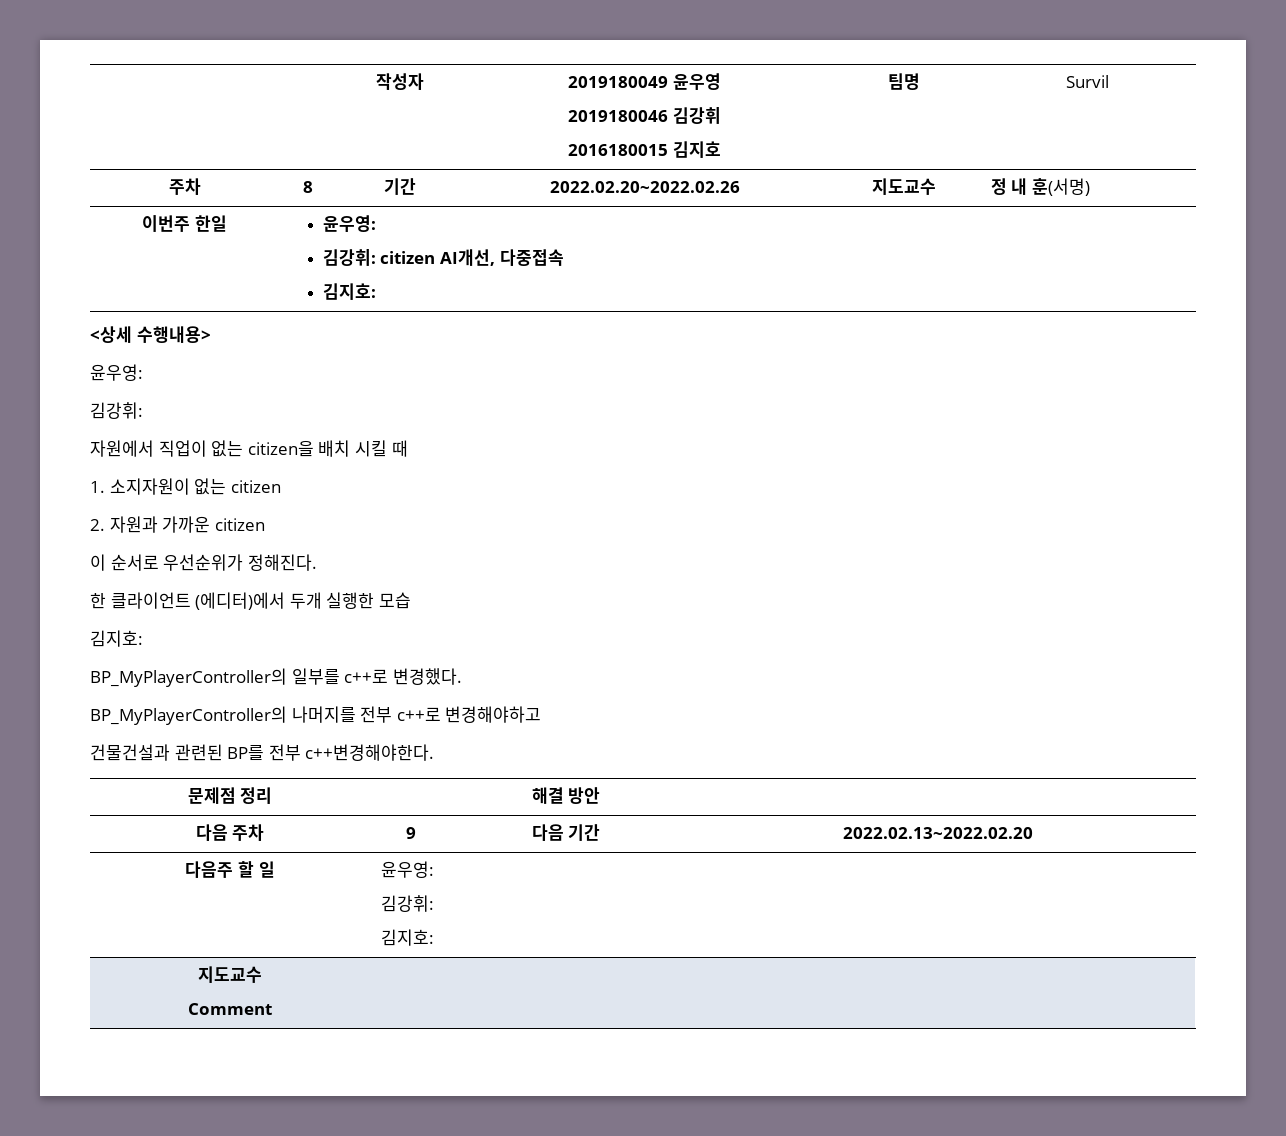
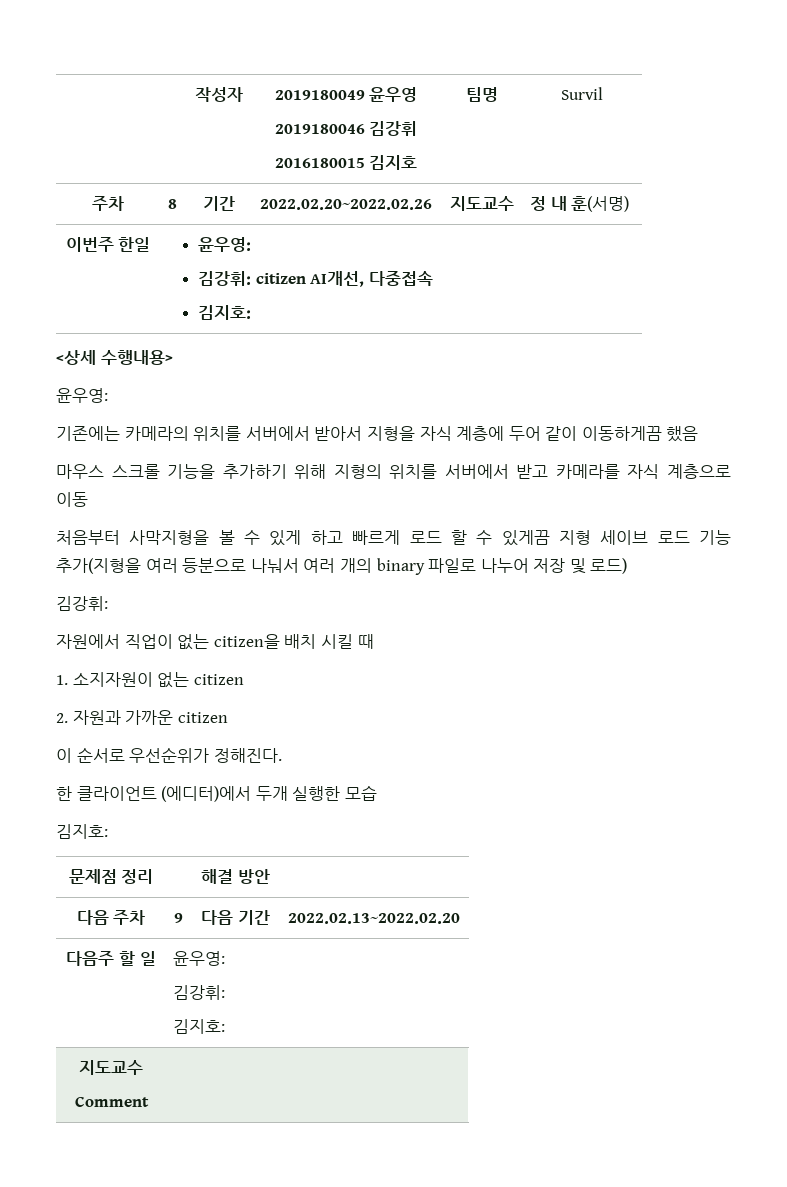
+ 기존에는 카메라의 위치를 서버에서 받아서 지형을 자식 계층에 두어 같이 이동하게끔 했음
+ 마우스 스크롤 기능을 추가하기 위해 지형의 위치를 서버에서 받고 카메라를 자식 계층으로 이동
+ 처음부터 사막지형을 볼 수 있게 하고 빠르게 로드 할 수 있게끔 지형 세이브 로드 기능 추가(지형을 여러 등분으로 나눠서 여러 개의 binary 파일로 나누어 저장 및 로드)
- BP_MyPlayerController의 일부를 c++로 변경했다.
- BP_MyPlayerController의 나머지를 전부 c++로 변경해야하고
- 건물건설과 관련된 BP를 전부 c++변경해야한다.

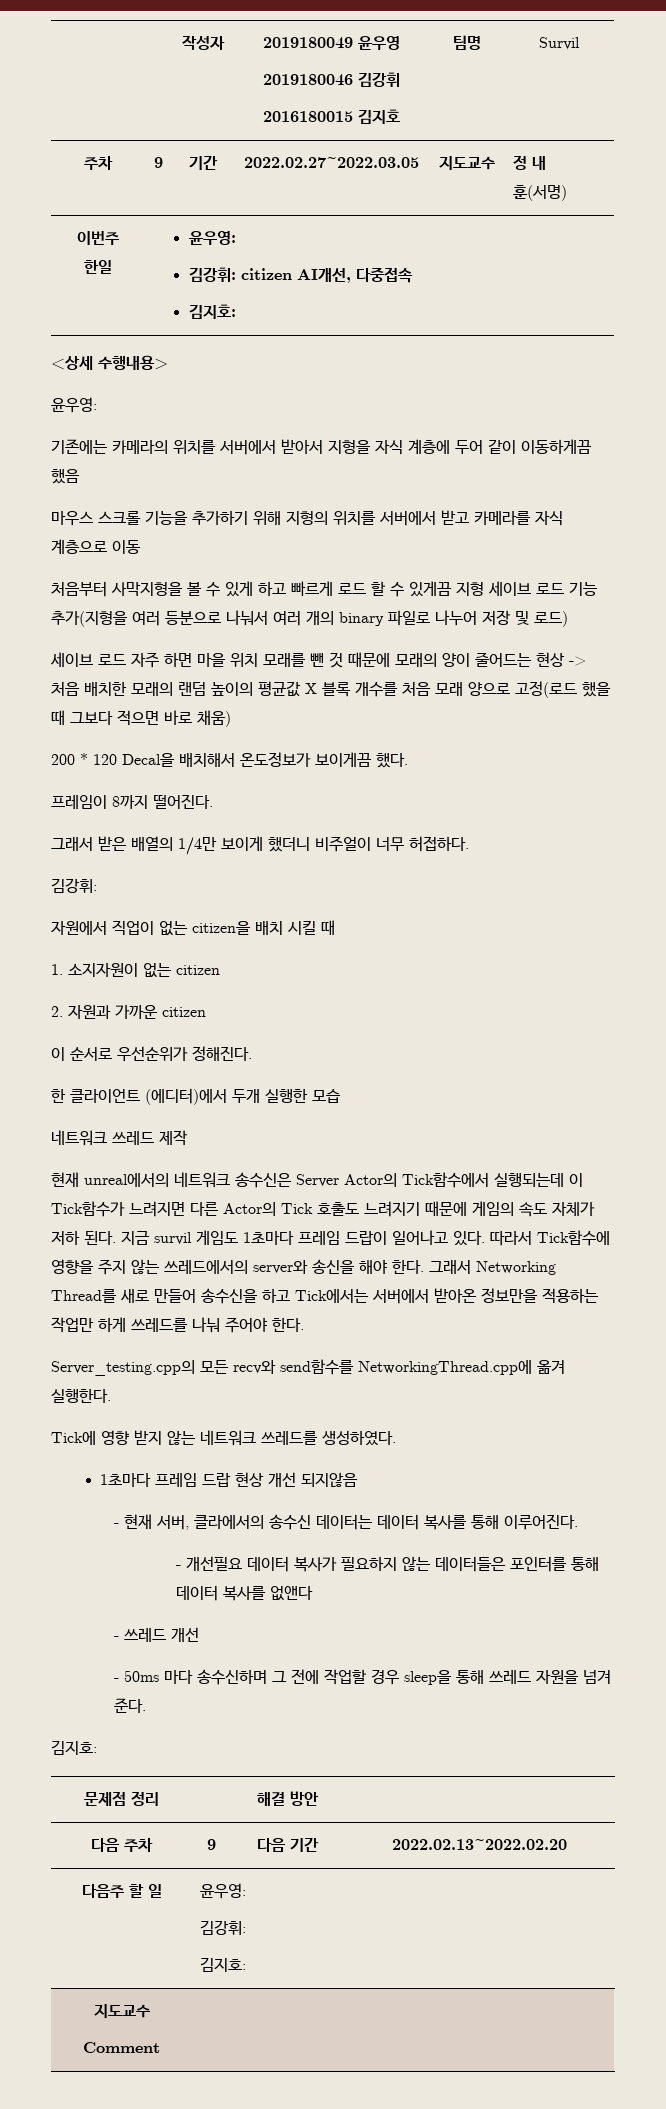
- 주차 | 8 | 기간 | 2022.02.20~2022.02.26 | 지도교수 | 정 내 훈(서명)
+ 주차 | 9 | 기간 | 2022.02.27~2022.03.05 | 지도교수 | 정 내 훈(서명)
+ 세이브 로드 자주 하면 마을 위치 모래를 뺀 것 때문에 모래의 양이 줄어드는 현상 -> 처음 배치한 모래의 랜덤 높이의 평균값 X 블록 개수를 처음 모래 양으로 고정(로드 했을 때 그보다 적으면 바로 채움)
+ 200 * 120 Decal을 배치해서 온도정보가 보이게끔 했다.
+ 프레임이 8까지 떨어진다.
+ 그래서 받은 배열의 1/4만 보이게 했더니 비주얼이 너무 허접하다.
+ 네트워크 쓰레드 제작
+ 현재 unreal에서의 네트워크 송수신은 Server Actor의 Tick함수에서 실행되는데 이 Tick함수가 느려지면 다른 Actor의 Tick 호출도 느려지기 때문에 게임의 속도 자체가 저하 된다. 지금 survil 게임도 1초마다 프레임 드랍이 일어나고 있다. 따라서 Tick함수에 영향을 주지 않는 쓰레드에서의 server와 송신을 해야 한다. 그래서 Networking Thread를 새로 만들어 송수신을 하고 Tick에서는 서버에서 받아온 정보만을 적용하는 작업만 하게 쓰레드를 나눠 주어야 한다.
+ Server_testing.cpp의 모든 recv와 send함수를 NetworkingThread.cpp에 옮겨 실행한다.
+ Tick에 영향 받지 않는 네트워크 쓰레드를 생성하였다.
+ 1초마다 프레임 드랍 현상 개선 되지않음
+ - 현재 서버, 클라에서의 송수신 데이터는 데이터 복사를 통해 이루어진다.
+ - 개선필요 데이터 복사가 필요하지 않는 데이터들은 포인터를 통해 데이터 복사를 없앤다
+ - 쓰레드 개선
+ - 50ms 마다 송수신하며 그 전에 작업할 경우 sleep을 통해 쓰레드 자원을 넘겨 준다.

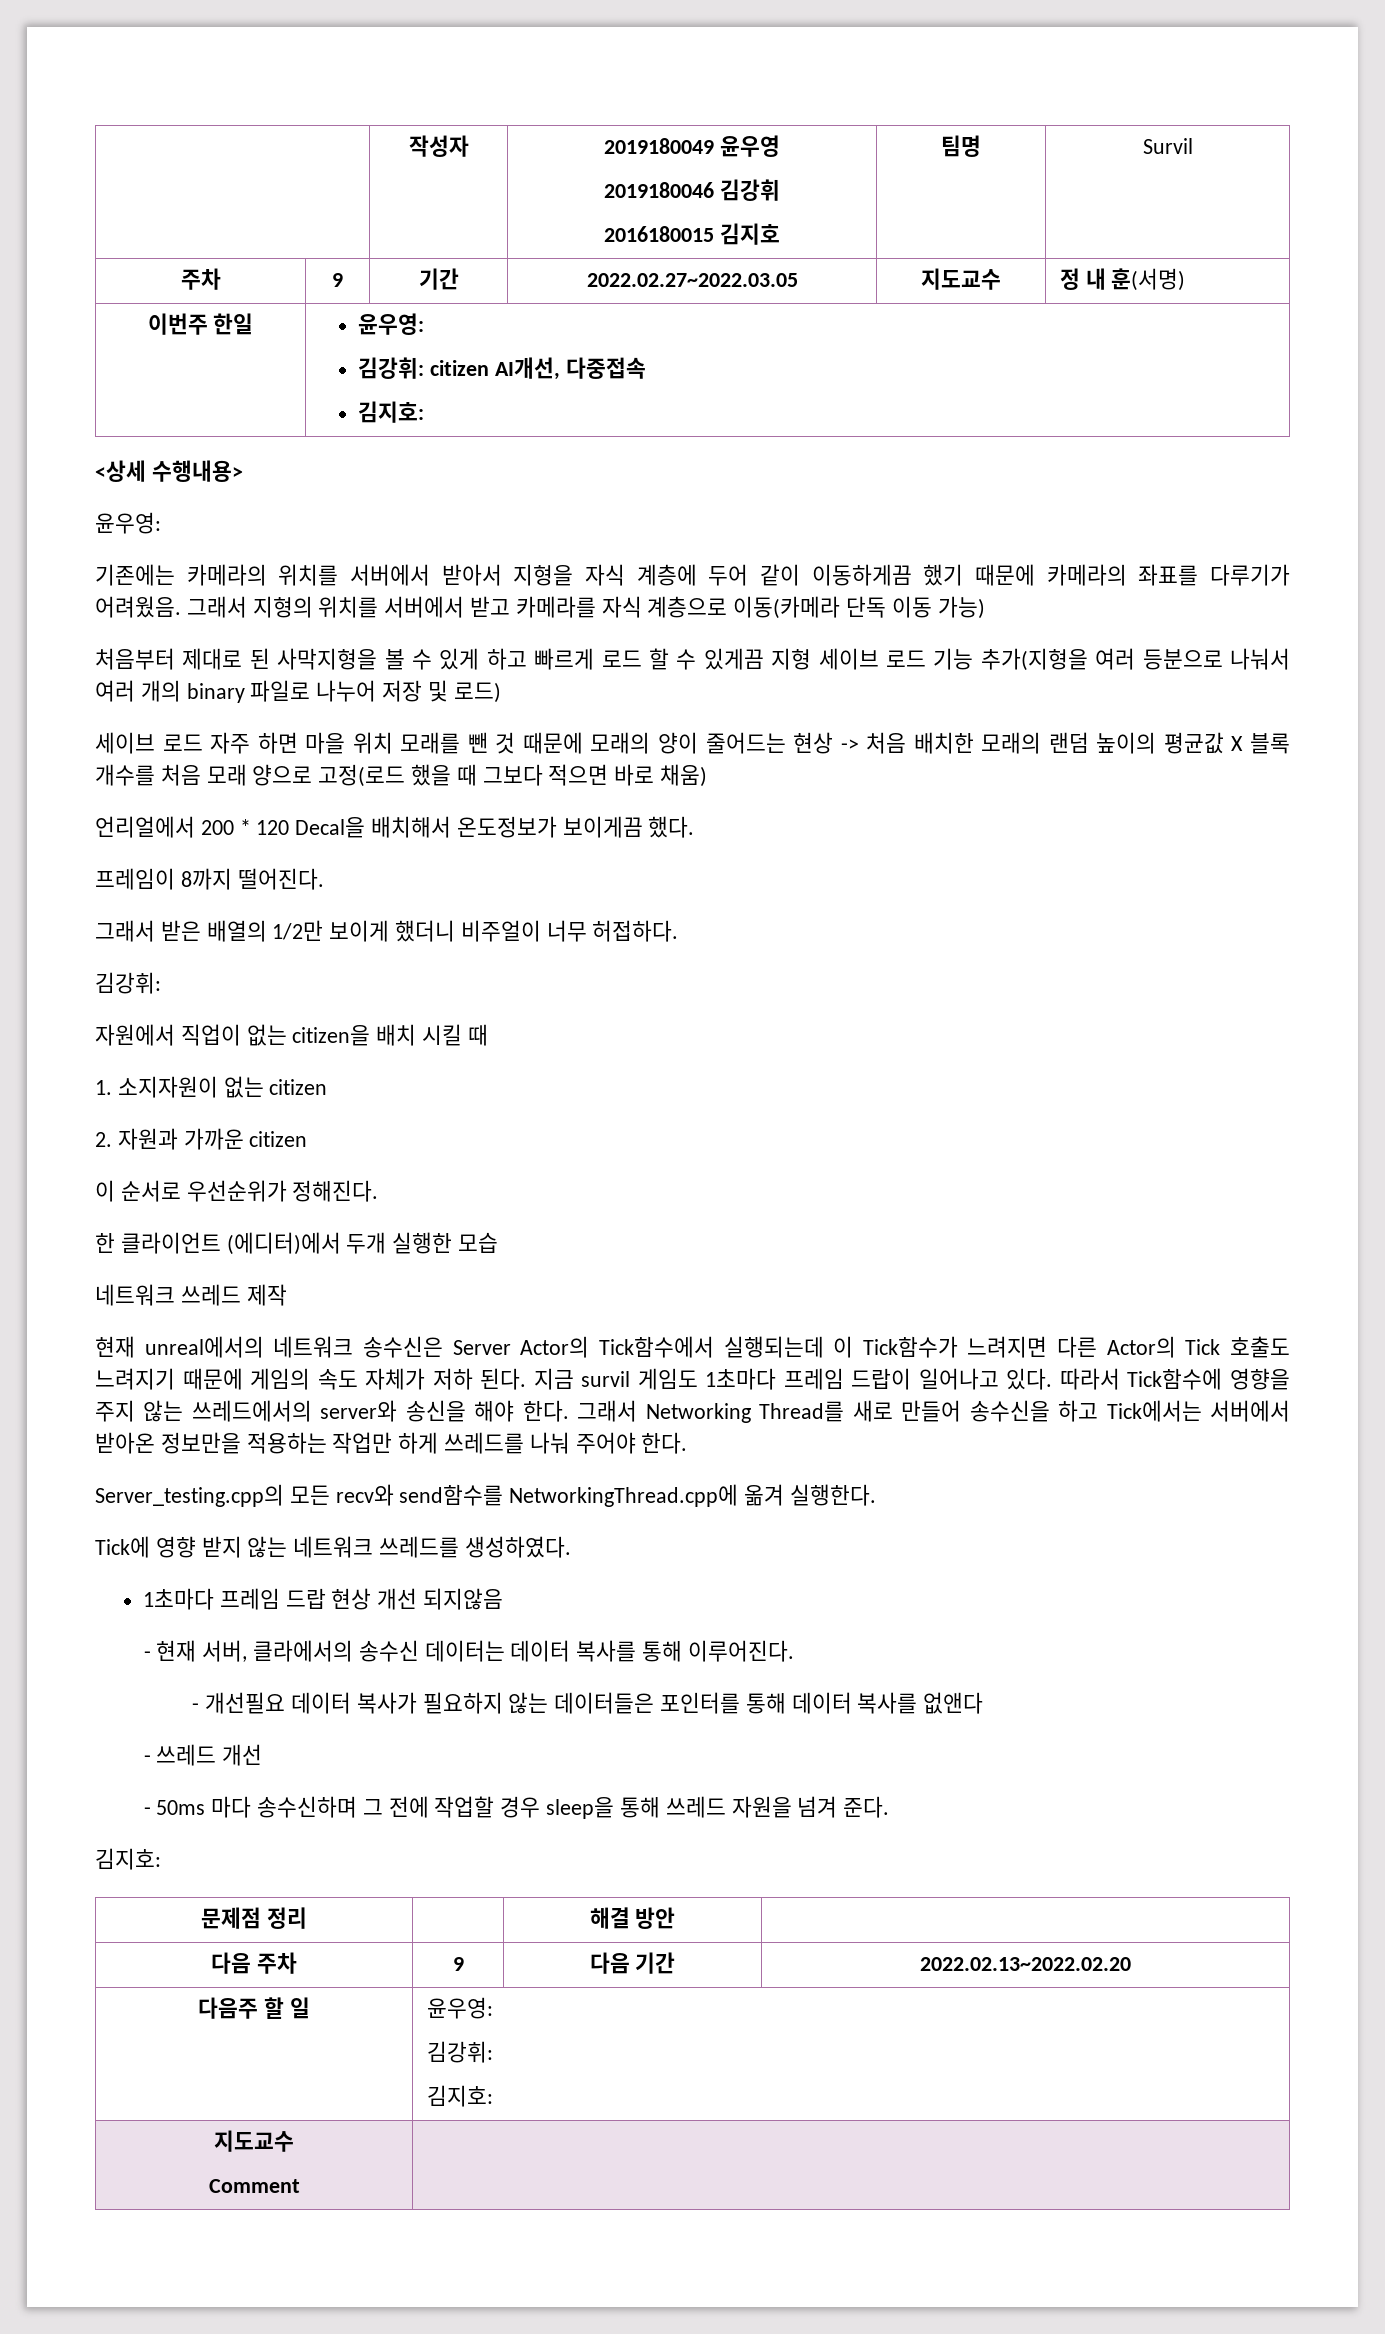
- 기존에는 카메라의 위치를 서버에서 받아서 지형을 자식 계층에 두어 같이 이동하게끔 했음
- 마우스 스크롤 기능을 추가하기 위해 지형의 위치를 서버에서 받고 카메라를 자식 계층으로 이동
+ 기존에는 카메라의 위치를 서버에서 받아서 지형을 자식 계층에 두어 같이 이동하게끔 했기 때문에 카메라의 좌표를 다루기가 어려웠음. 그래서 지형의 위치를 서버에서 받고 카메라를 자식 계층으로 이동(카메라 단독 이동 가능)
- 처음부터 사막지형을 볼 수 있게 하고 빠르게 로드 할 수 있게끔 지형 세이브 로드 기능 추가(지형을 여러 등분으로 나눠서 여러 개의 binary 파일로 나누어 저장 및 로드)
+ 처음부터 제대로 된 사막지형을 볼 수 있게 하고 빠르게 로드 할 수 있게끔 지형 세이브 로드 기능 추가(지형을 여러 등분으로 나눠서 여러 개의 binary 파일로 나누어 저장 및 로드)
- 200 * 120 Decal을 배치해서 온도정보가 보이게끔 했다.
+ 언리얼에서 200 * 120 Decal을 배치해서 온도정보가 보이게끔 했다.
- 그래서 받은 배열의 1/4만 보이게 했더니 비주얼이 너무 허접하다.
+ 그래서 받은 배열의 1/2만 보이게 했더니 비주얼이 너무 허접하다.

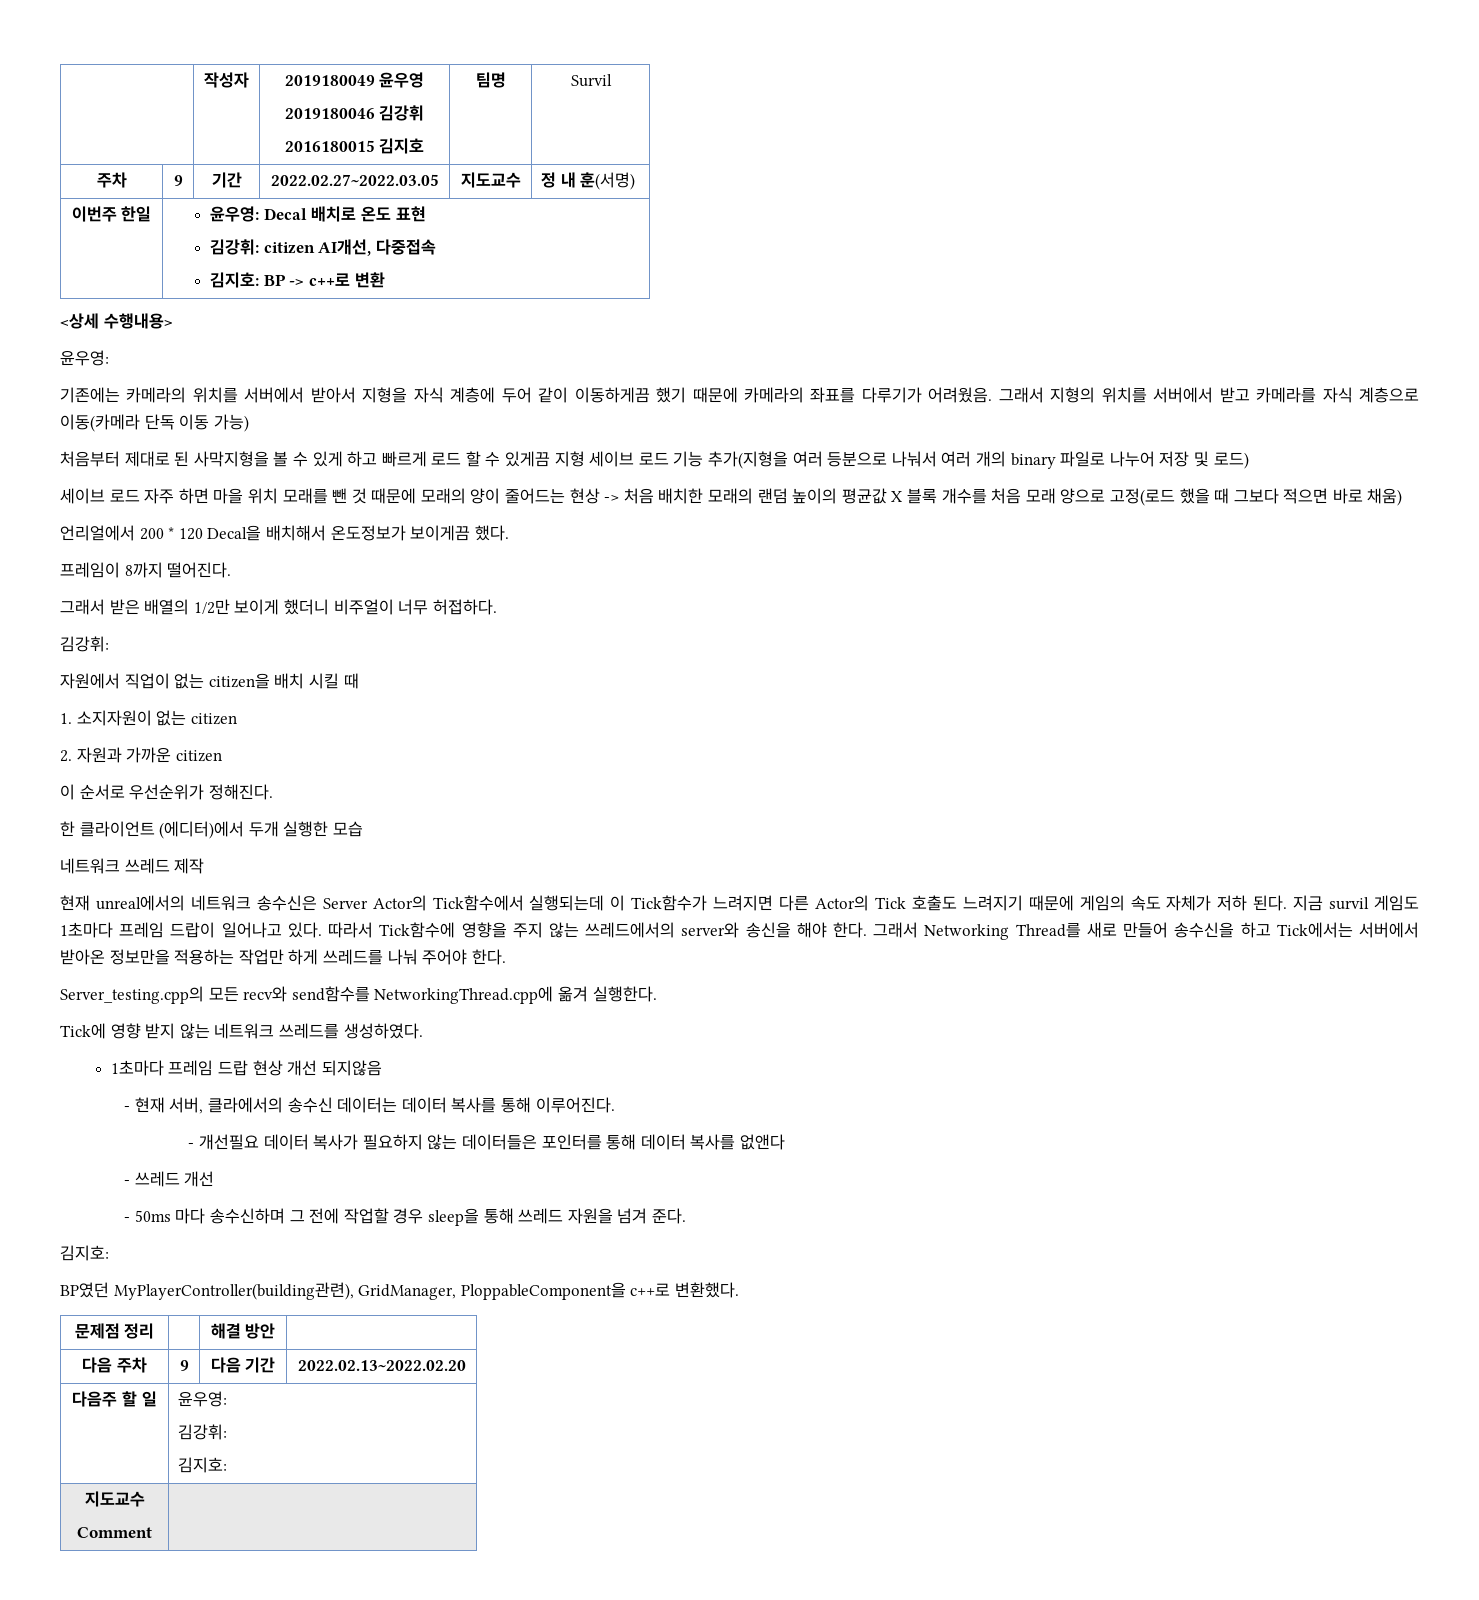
- 이번주 한일 | 윤우영:
+ 이번주 한일 | 윤우영: Decal 배치로 온도 표현
  김강휘: citizen AI개선, 다중접속
- 김지호:
+ 김지호: BP -> c++로 변환
+ BP였던 MyPlayerController(building관련), GridManager, PloppableComponent을 c++로 변환했다.

